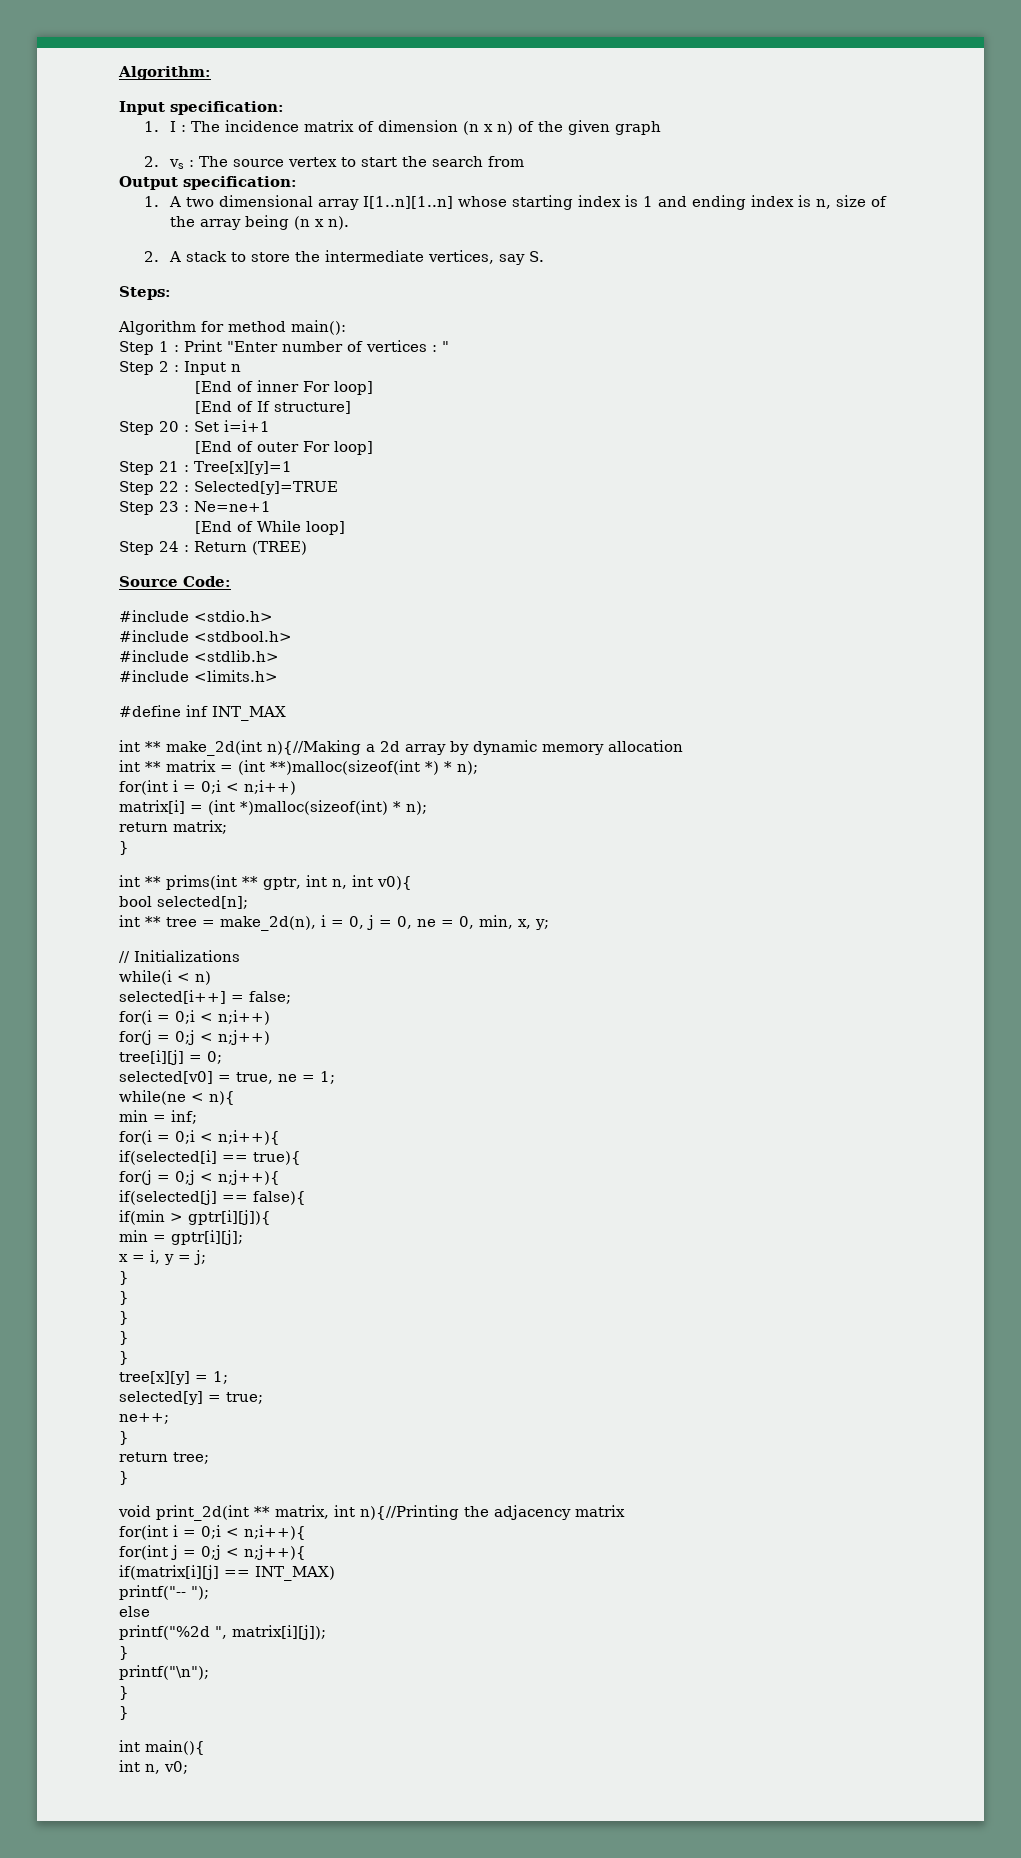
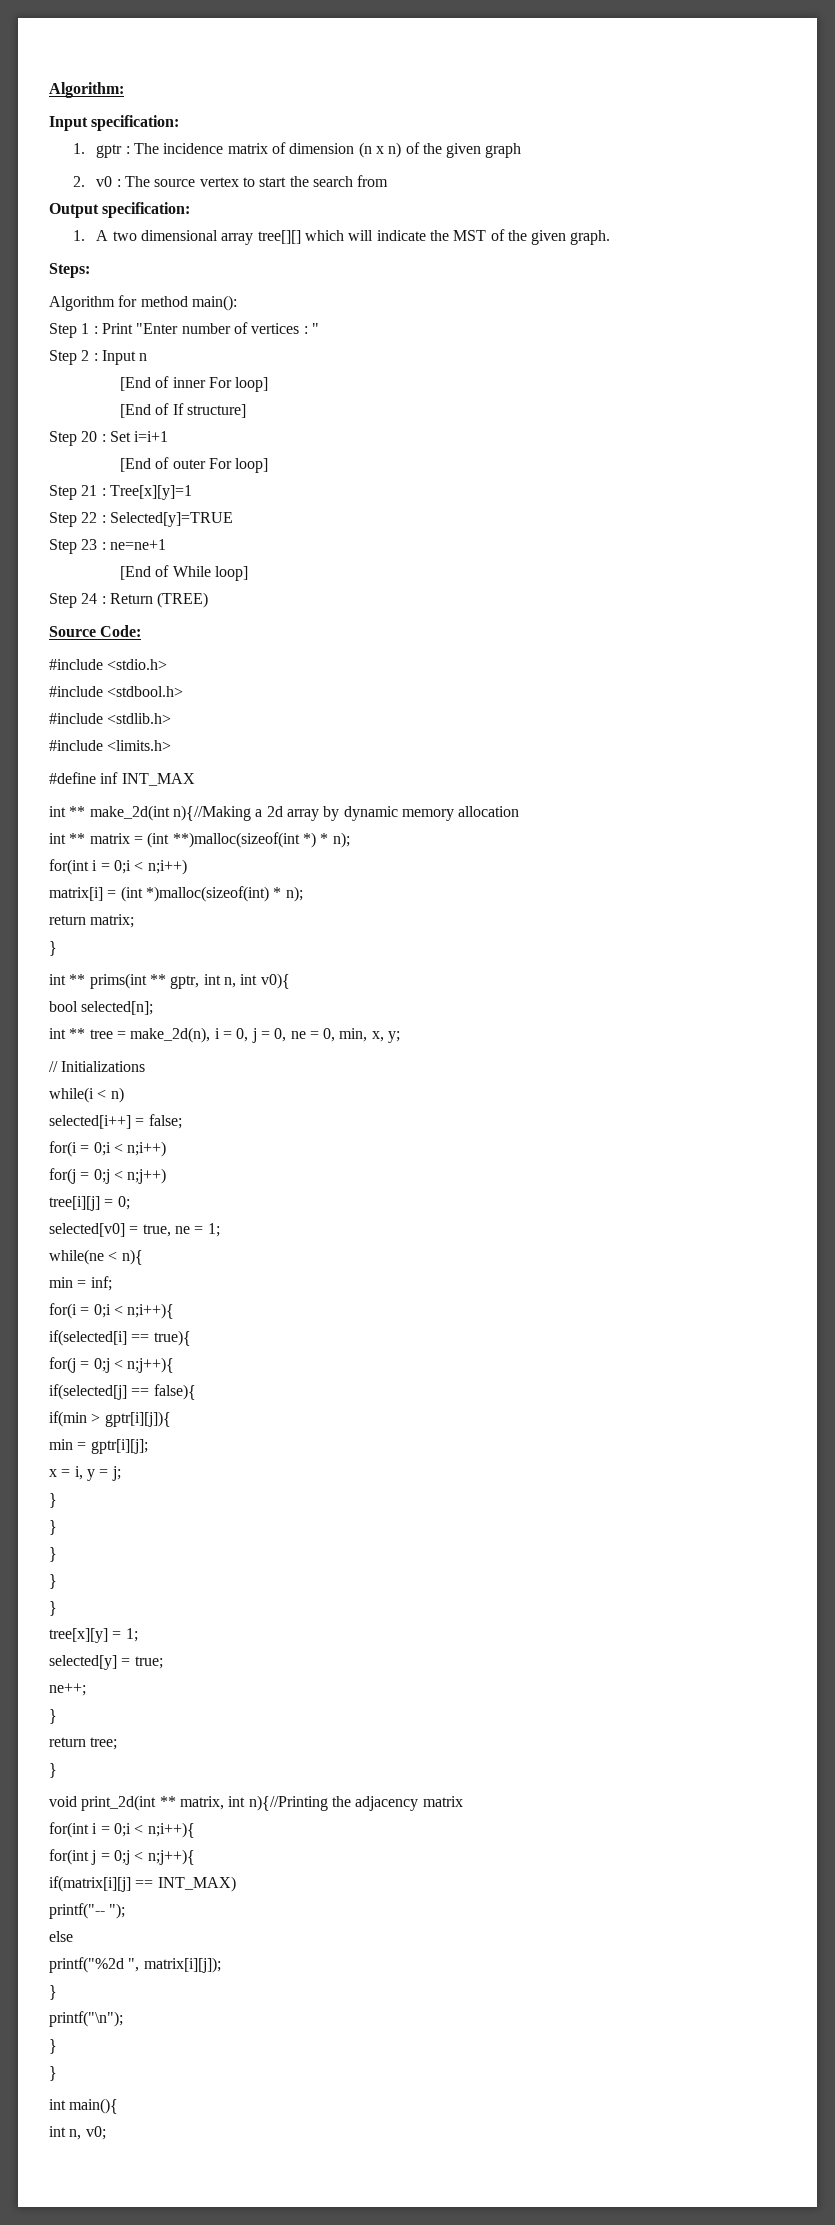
- 1. I : The incidence matrix of dimension (n x n) of the given graph
+ 1. gptr : The incidence matrix of dimension (n x n) of the given graph
- 2. vs : The source vertex to start the search from
+ 2. v0 : The source vertex to start the search from
- 1. A two dimensional array I[1..n][1..n] whose starting index is 1 and ending index is n, size of the array being (n x n).
- 2. A stack to store the intermediate vertices, say S.
+ 1. A two dimensional array tree[][] which will indicate the MST of the given graph.
- Step 23 : Ne=ne+1
+ Step 23 : ne=ne+1

